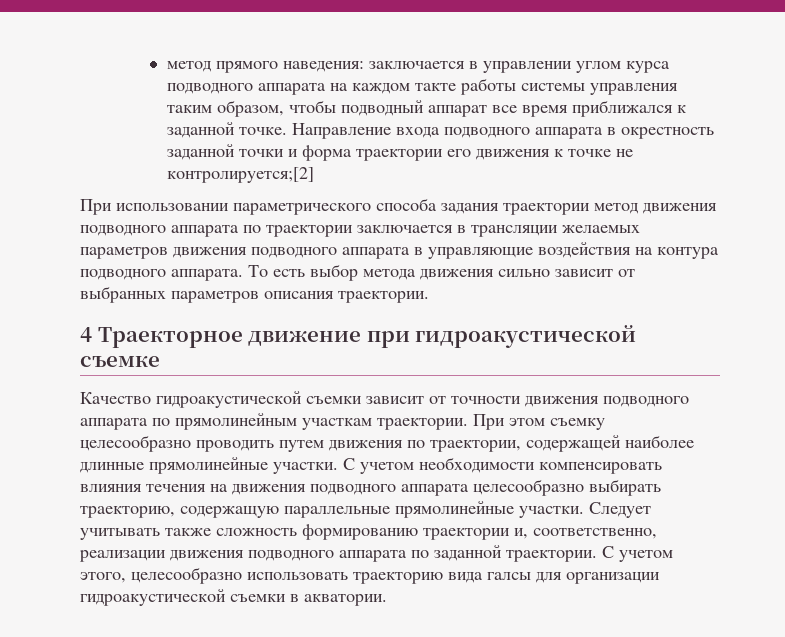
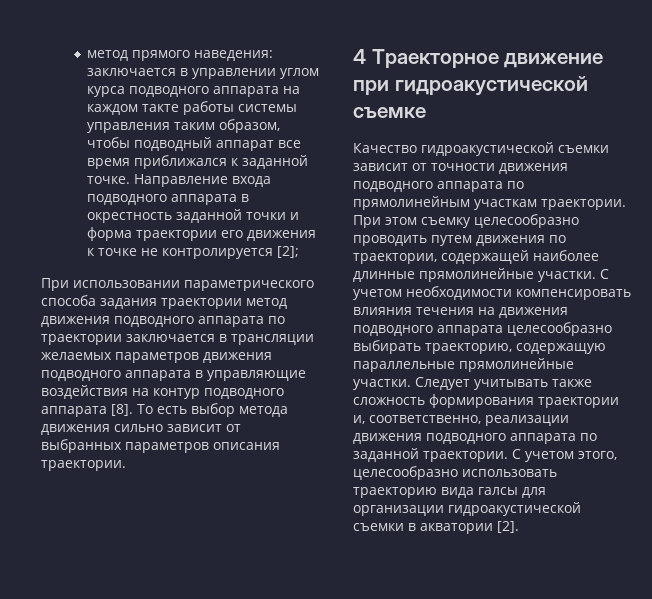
- Направление входа подводного аппарата в окрестность заданной точки и форма траектории его движения к точке не контролируется;[2]
+ Направление входа подводного аппарата в окрестность заданной точки и форма траектории его движения к точке не контролируется [2];
- При использовании параметрического способа задания траектории метод движения подводного аппарата по траектории заключается в трансляции желаемых параметров движения подводного аппарата в управляющие воздействия на контура подводного аппарата.
+ При использовании параметрического способа задания траектории метод движения подводного аппарата по траектории заключается в трансляции желаемых параметров движения подводного аппарата в управляющие воздействия на контур подводного аппарата [8].
- Следует учитывать также сложность формированию траектории и, соответственно, реализации движения подводного аппарата по заданной траектории.
+ Следует учитывать также сложность формирования траектории и, соответственно, реализации движения подводного аппарата по заданной траектории.
- С учетом этого, целесообразно использовать траекторию вида галсы для организации гидроакустической съемки в акватории.
+ С учетом этого, целесообразно использовать траекторию вида галсы для организации гидроакустической съемки в акватории [2].

